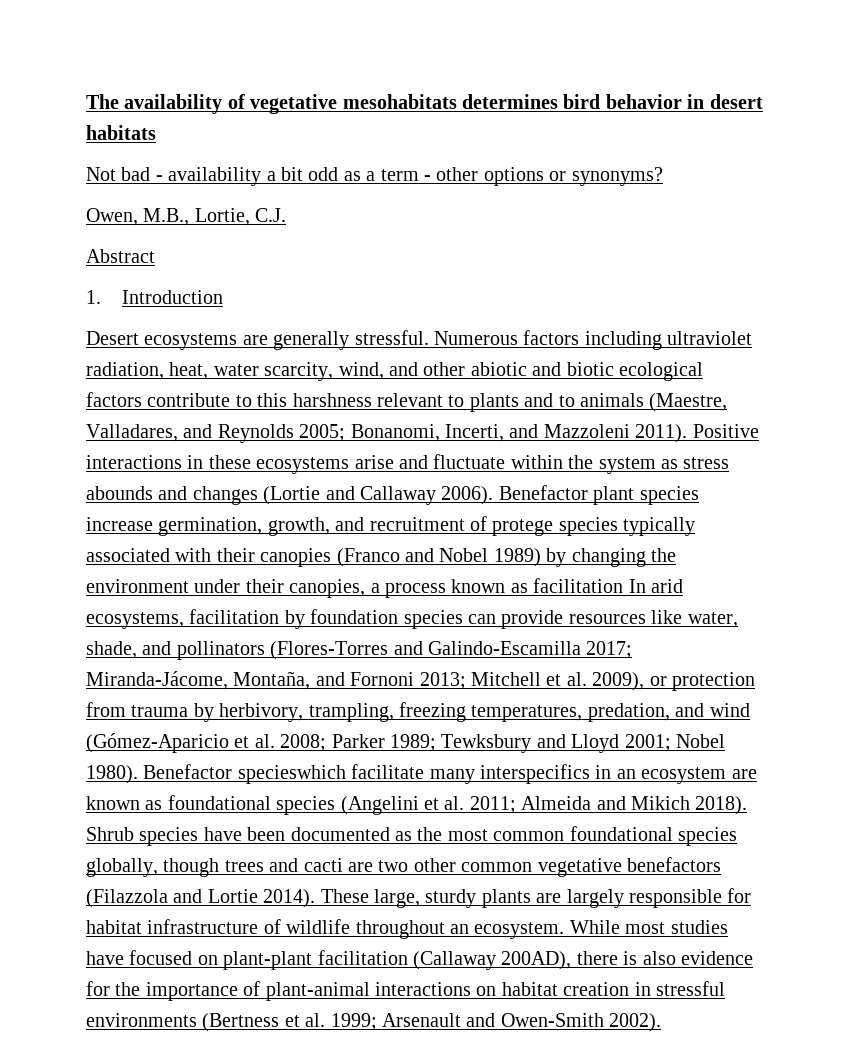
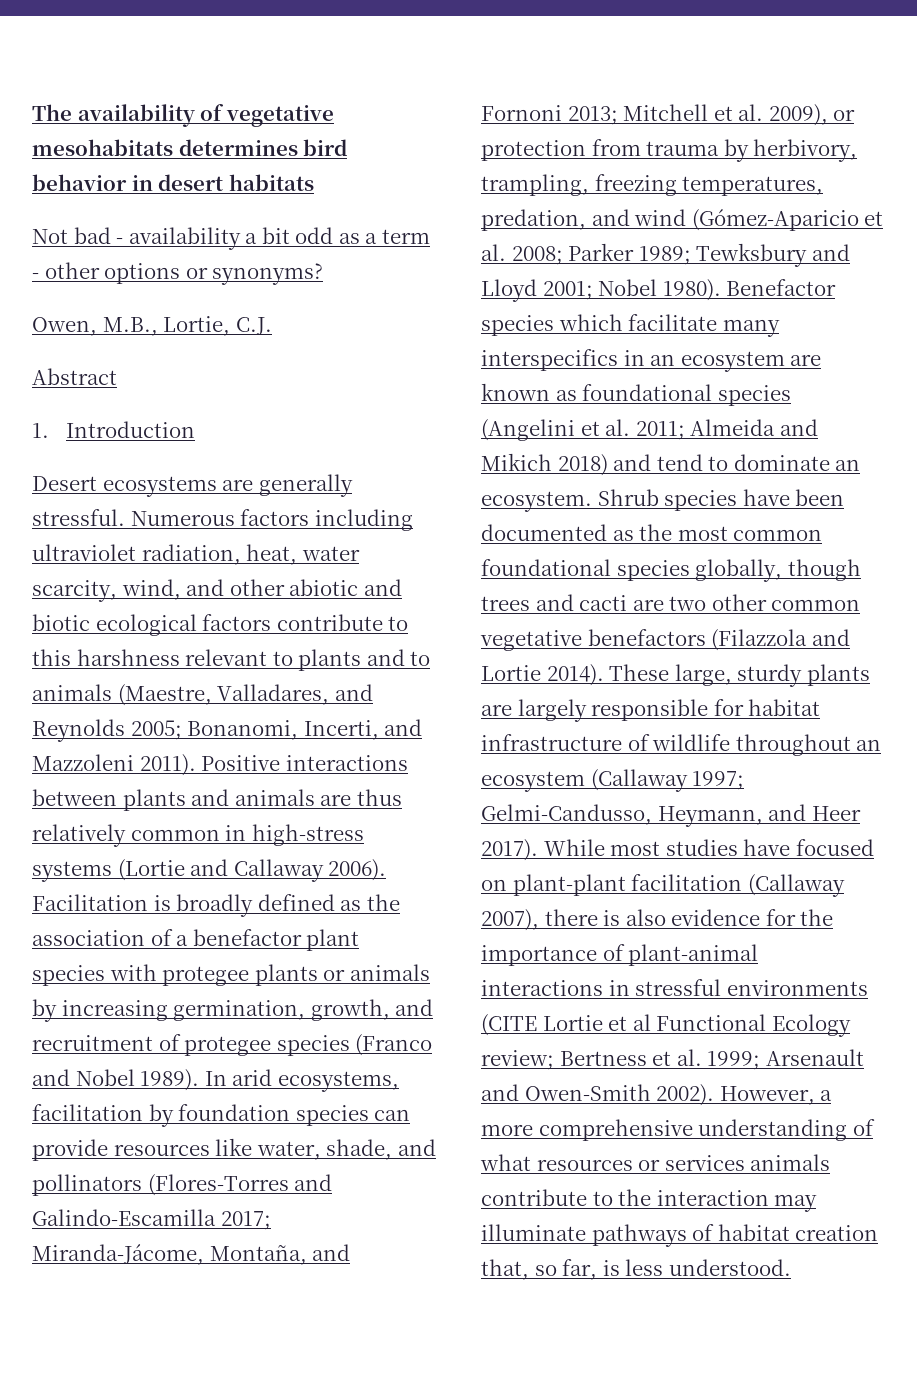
- Positive interactions in these ecosystems arise and fluctuate within the system as stress abounds and changes (Lortie and Callaway 2006). Benefactor plant species increase germination, growth, and recruitment of protege species typically associated with their canopies (Franco and Nobel 1989) by changing the environment under their canopies, a process known as facilitation In arid ecosystems, facilitation by foundation species can provide resources like water, shade, and pollinators (Flores-Torres and Galindo-Escamilla 2017; Miranda-Jácome, Montaña, and Fornoni 2013; Mitchell et al. 2009), or protection from trauma by herbivory, trampling, freezing temperatures, predation, and wind (Gómez-Aparicio et al. 2008; Parker 1989; Tewksbury and Lloyd 2001; Nobel 1980).
+ Positive interactions between plants and animals are thus relatively common in high-stress systems (Lortie and Callaway 2006). Facilitation is broadly defined as the association of a benefactor plant species with protegee plants or animals by increasing germination, growth, and recruitment of protegee species (Franco and Nobel 1989). In arid ecosystems, facilitation by foundation species can provide resources like water, shade, and pollinators (Flores-Torres and Galindo-Escamilla 2017; Miranda-Jácome, Montaña, and Fornoni 2013; Mitchell et al. 2009), or protection from trauma by herbivory, trampling, freezing temperatures, predation, and wind (Gómez-Aparicio et al. 2008; Parker 1989; Tewksbury and Lloyd 2001; Nobel 1980).
- Benefactor specieswhich facilitate many interspecifics in an ecosystem are known as foundational species (Angelini et al. 2011; Almeida and Mikich 2018).
+ Benefactor species which facilitate many interspecifics in an ecosystem are known as foundational species (Angelini et al. 2011; Almeida and Mikich 2018) and tend to dominate an ecosystem.
- These large, sturdy plants are largely responsible for habitat infrastructure of wildlife throughout an ecosystem.
+ These large, sturdy plants are largely responsible for habitat infrastructure of wildlife throughout an ecosystem (Callaway 1997; Gelmi-Candusso, Heymann, and Heer 2017).
- While most studies have focused on plant-plant facilitation (Callaway 200AD), there is also evidence for the importance of plant-animal interactions on habitat creation in stressful environments (Bertness et al. 1999; Arsenault and Owen-Smith 2002).
+ While most studies have focused on plant-plant facilitation (Callaway 2007), there is also evidence for the importance of plant-animal interactions in stressful environments (CITE Lortie et al Functional Ecology review; Bertness et al. 1999; Arsenault and Owen-Smith 2002).
+ However, a more comprehensive understanding of what resources or services animals contribute to the interaction may illuminate pathways of habitat creation that, so far, is less understood.

